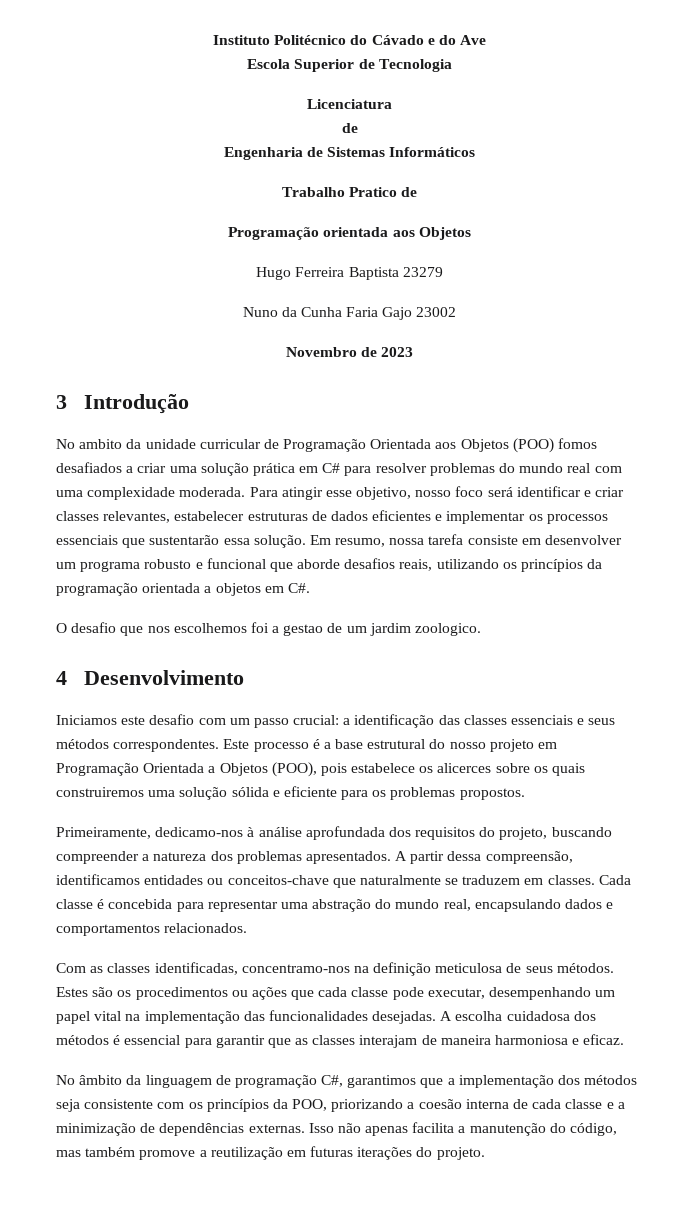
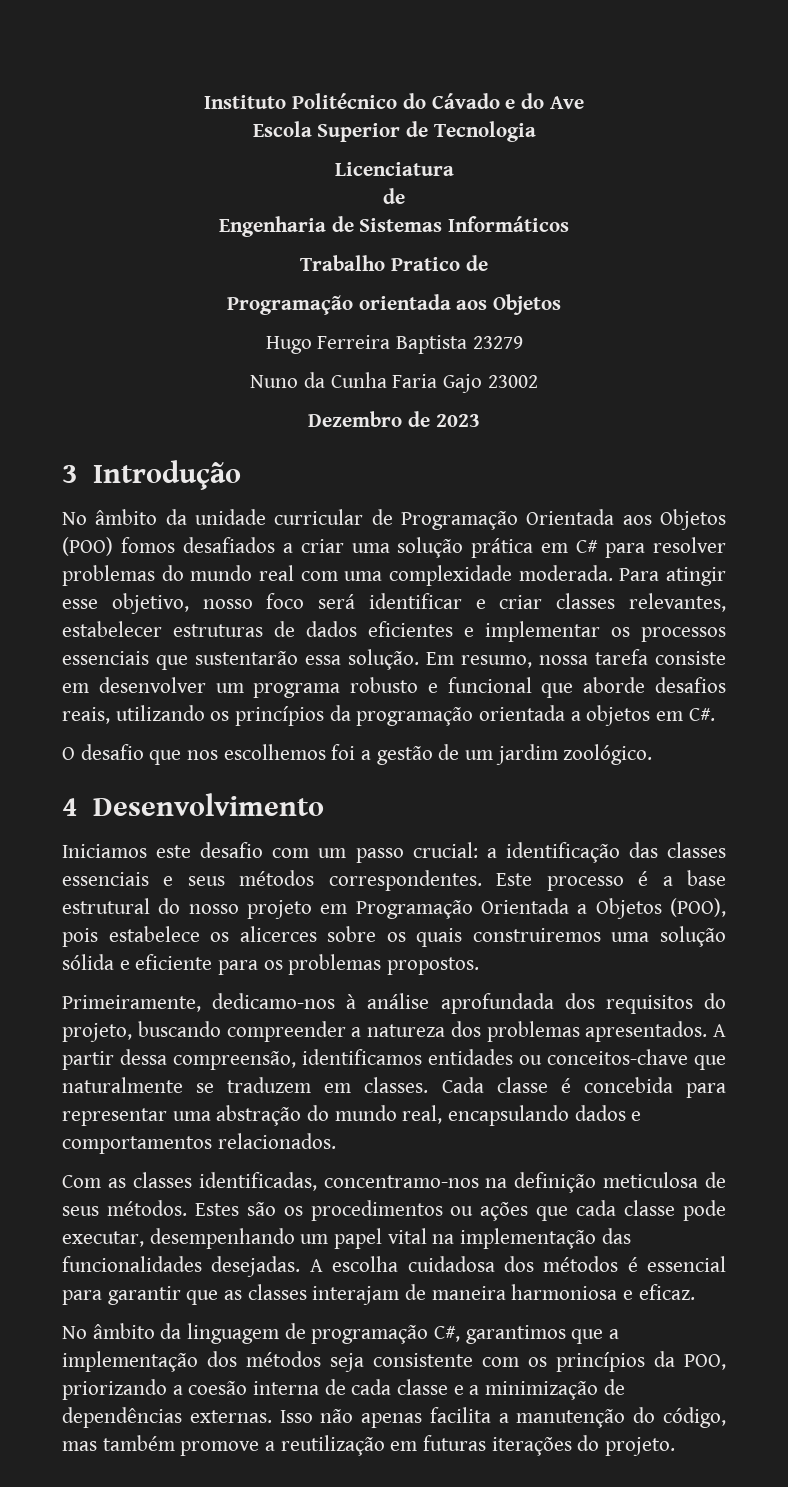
- Novembro de 2023
+ Dezembro de 2023
- No ambito da unidade curricular de Programação Orientada aos Objetos (POO) fomos desafiados a criar uma solução prática em C# para resolver problemas do mundo real com uma complexidade moderada.
+ No âmbito da unidade curricular de Programação Orientada aos Objetos (POO) fomos desafiados a criar uma solução prática em C# para resolver problemas do mundo real com uma complexidade moderada.
- O desafio que nos escolhemos foi a gestao de um jardim zoologico.
+ O desafio que nos escolhemos foi a gestão de um jardim zoológico.

